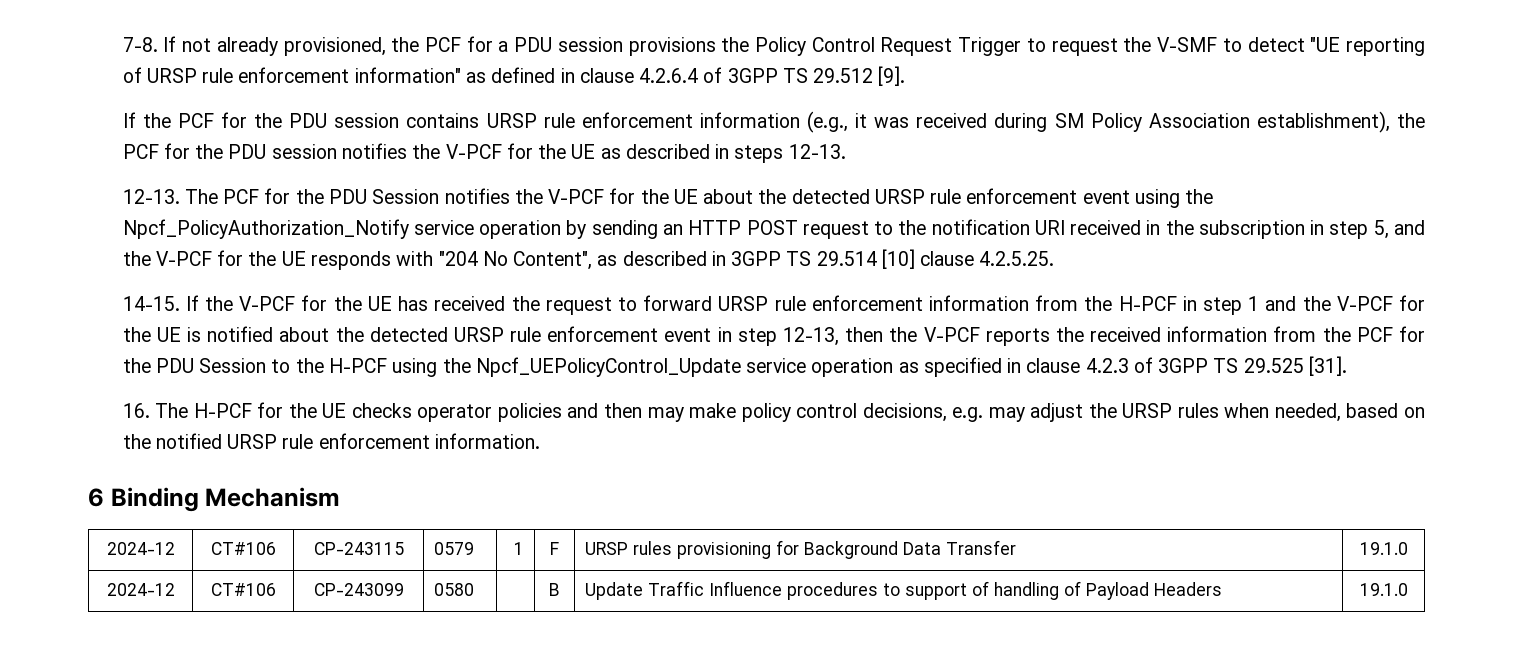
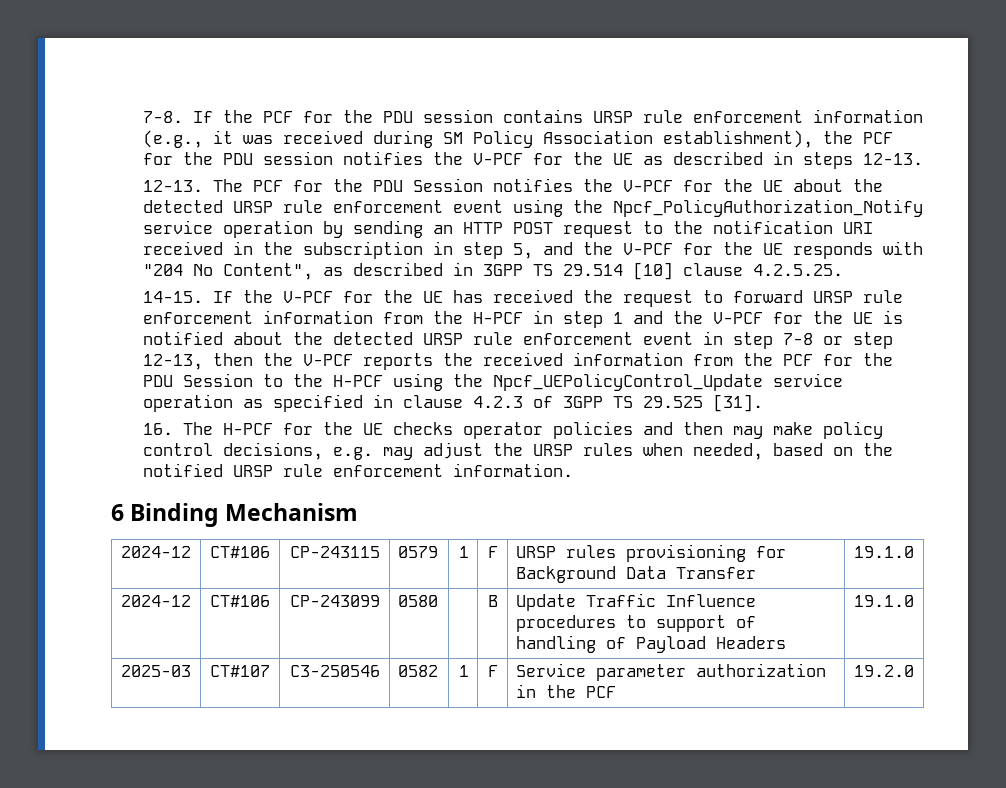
- If not already provisioned, the PCF for a PDU session provisions the Policy Control Request Trigger to request the V-SMF to detect "UE reporting of URSP rule enforcement information" as defined in clause 4.2.6.4 of 3GPP TS 29.512 [9].
- If the V-PCF for the UE has received the request to forward URSP rule enforcement information from the H-PCF in step 1 and the V-PCF for the UE is notified about the detected URSP rule enforcement event in step 12-13, then the V-PCF reports the received information from the PCF for the PDU Session to the H-PCF using the Npcf_UEPolicyControl_Update service operation as specified in clause 4.2.3 of 3GPP TS 29.525 [31].
+ If the V-PCF for the UE has received the request to forward URSP rule enforcement information from the H-PCF in step 1 and the V-PCF for the UE is notified about the detected URSP rule enforcement event in step 7-8 or step 12-13, then the V-PCF reports the received information from the PCF for the PDU Session to the H-PCF using the Npcf_UEPolicyControl_Update service operation as specified in clause 4.2.3 of 3GPP TS 29.525 [31].
+ 2025-03 | CT#107 | C3-250546 | 0582 | 1 | F | Service parameter authorization in the PCF | 19.2.0

